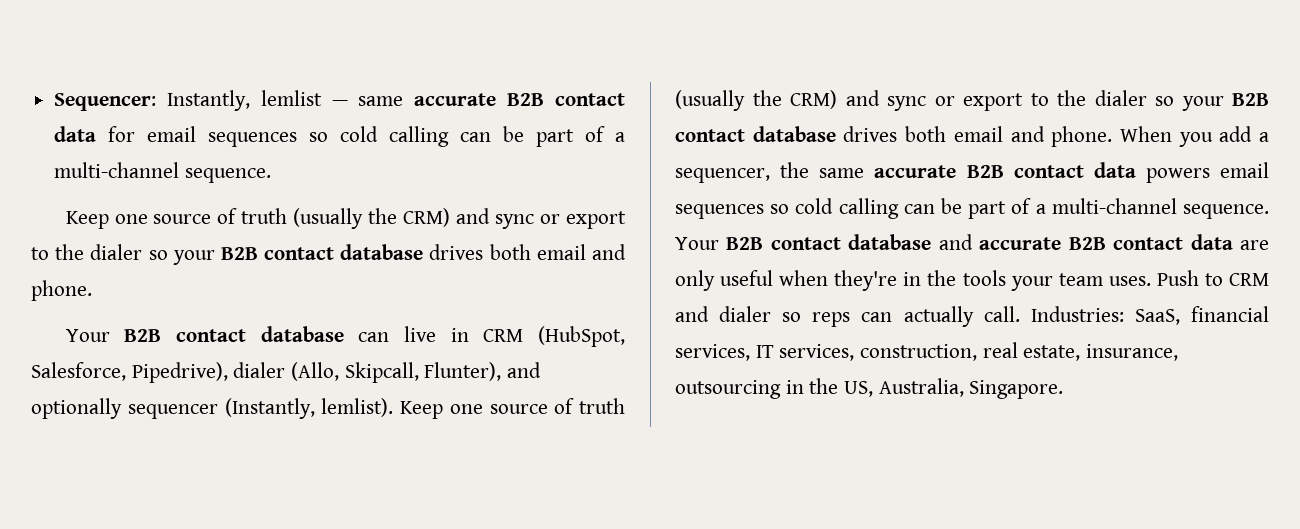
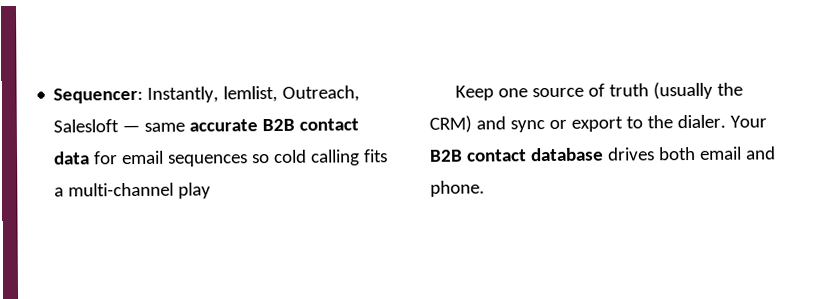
- Sequencer: Instantly, lemlist — same accurate B2B contact data for email sequences so cold calling can be part of a multi-channel sequence.
- Keep one source of truth (usually the CRM) and sync or export to the dialer so your B2B contact database drives both email and phone.
- Your B2B contact database can live in CRM (HubSpot, Salesforce, Pipedrive), dialer (Allo, Skipcall, Flunter), and optionally sequencer (Instantly, lemlist). Keep one source of truth (usually the CRM) and sync or export to the dialer so your B2B contact database drives both email and phone. When you add a sequencer, the same accurate B2B contact data powers email sequences so cold calling can be part of a multi-channel sequence. Your B2B contact database and accurate B2B contact data are only useful when they're in the tools your team uses. Push to CRM and dialer so reps can actually call. Industries: SaaS, financial services, IT services, construction, real estate, insurance, outsourcing in the US, Australia, Singapore.
+ Sequencer: Instantly, lemlist, Outreach, Salesloft — same accurate B2B contact data for email sequences so cold calling fits a multi-channel play
+ Keep one source of truth (usually the CRM) and sync or export to the dialer. Your B2B contact database drives both email and phone.

